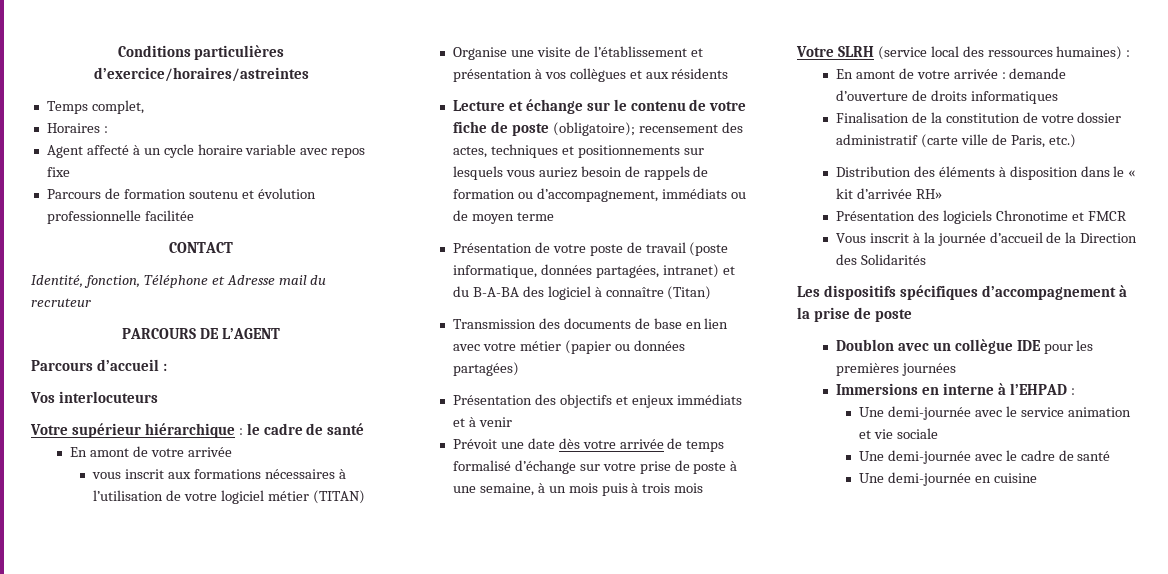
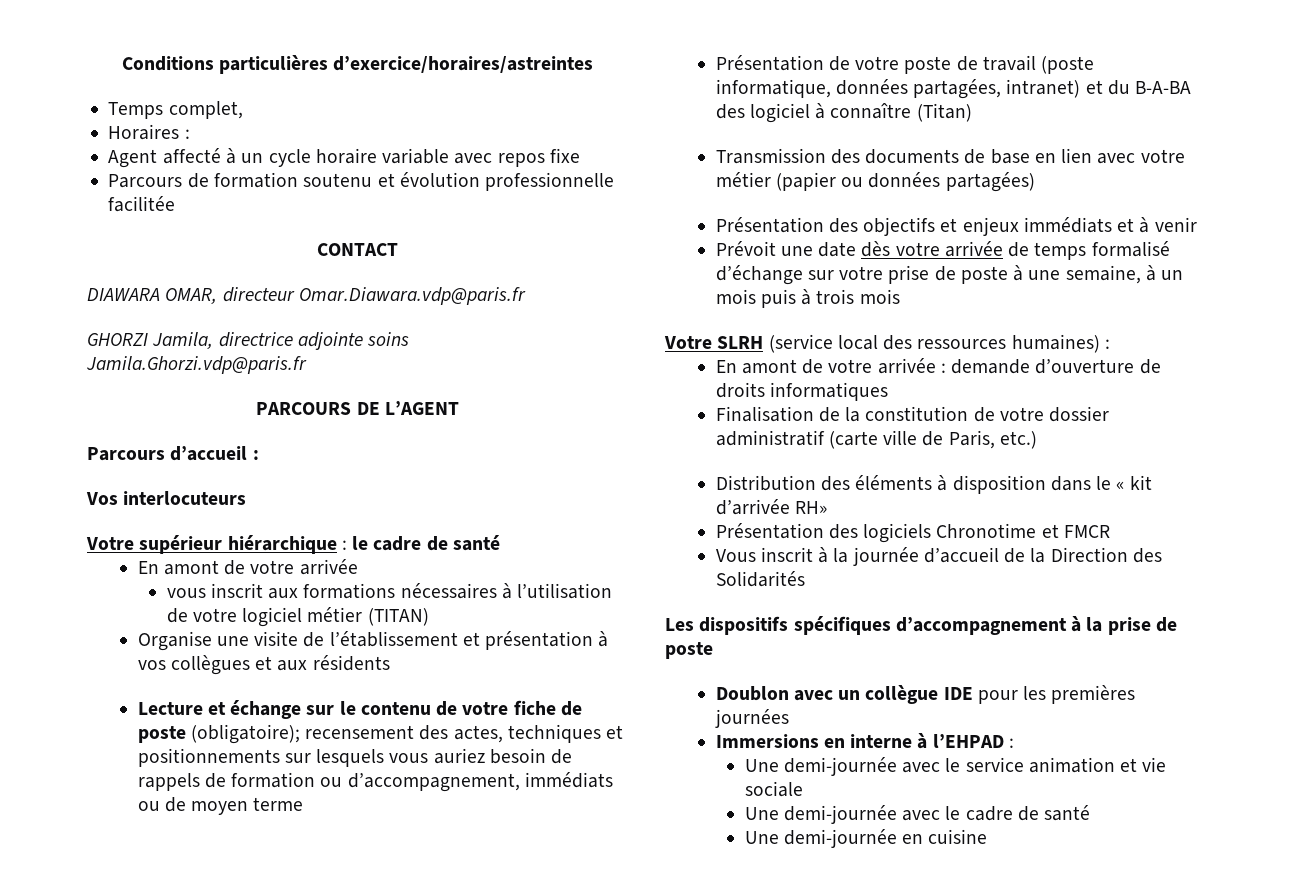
- Identité, fonction, Téléphone et Adresse mail du recruteur
+ DIAWARA OMAR, directeur Omar.Diawara.vdp@paris.fr
+ GHORZI Jamila, directrice adjointe soins Jamila.Ghorzi.vdp@paris.fr

